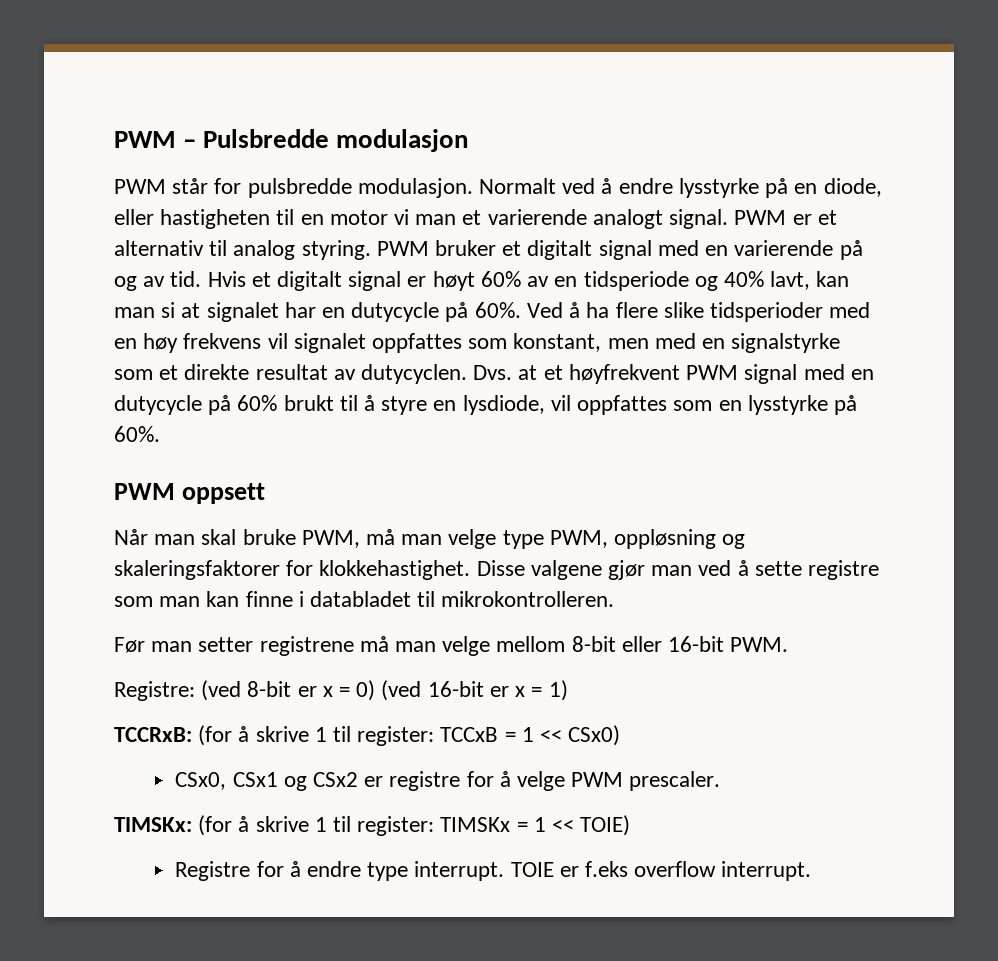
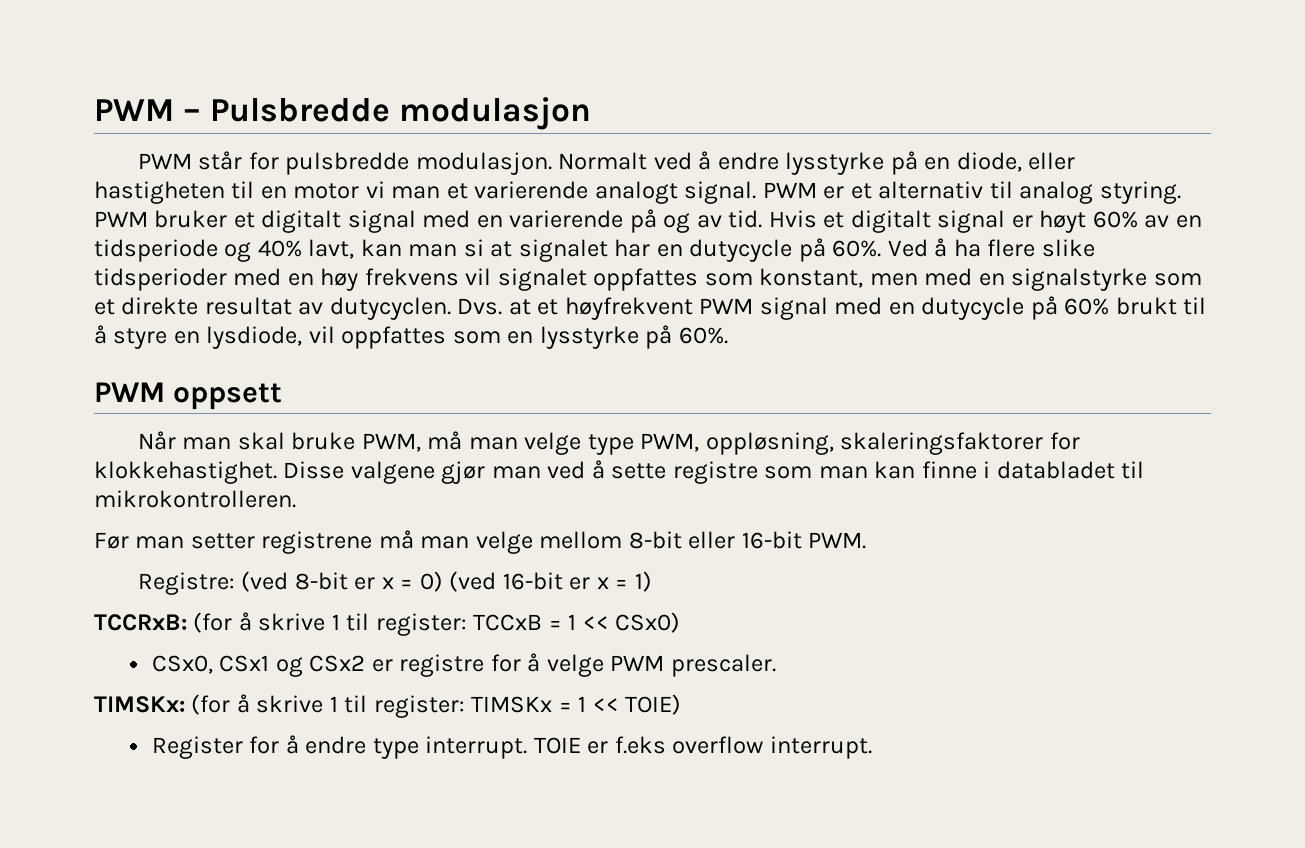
- Når man skal bruke PWM, må man velge type PWM, oppløsning og skaleringsfaktorer for klokkehastighet.
+ Når man skal bruke PWM, må man velge type PWM, oppløsning, skaleringsfaktorer for klokkehastighet.
- Registre for å endre type interrupt.
+ Register for å endre type interrupt.

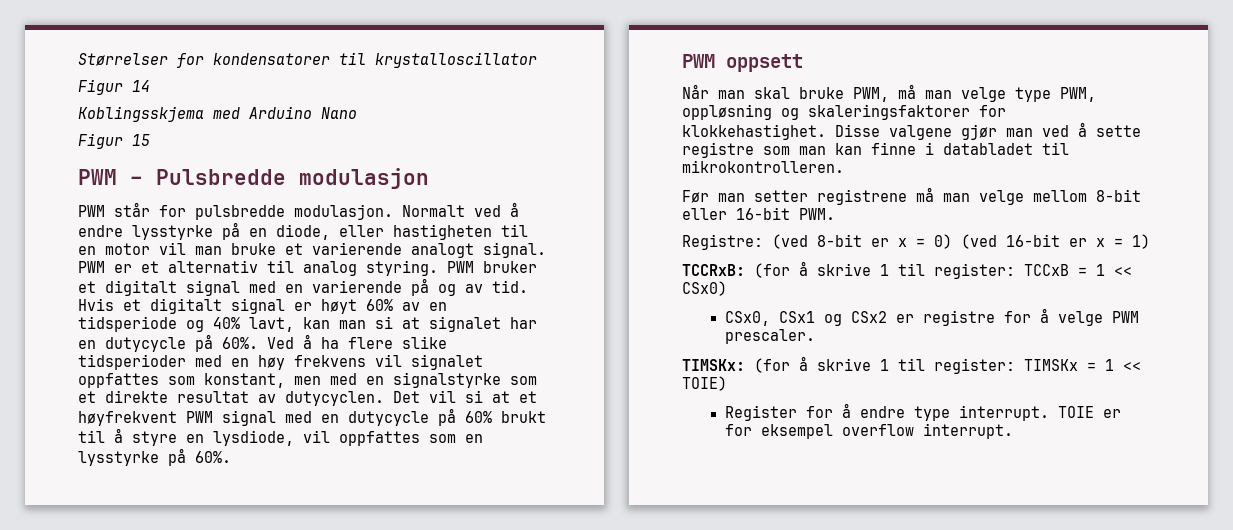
+ Størrelser for kondensatorer til krystalloscillator
+ Figur 14
+ Koblingsskjema med Arduino Nano
+ Figur 15
- Normalt ved å endre lysstyrke på en diode, eller hastigheten til en motor vi man et varierende analogt signal.
+ Normalt ved å endre lysstyrke på en diode, eller hastigheten til en motor vil man bruke et varierende analogt signal.
- Dvs. at et høyfrekvent PWM signal med en dutycycle på 60% brukt til å styre en lysdiode, vil oppfattes som en lysstyrke på 60%.
+ Det vil si at et høyfrekvent PWM signal med en dutycycle på 60% brukt til å styre en lysdiode, vil oppfattes som en lysstyrke på 60%.
- Når man skal bruke PWM, må man velge type PWM, oppløsning, skaleringsfaktorer for klokkehastighet.
+ Når man skal bruke PWM, må man velge type PWM, oppløsning og skaleringsfaktorer for klokkehastighet.
- TOIE er f.eks overflow interrupt.
+ TOIE er for eksempel overflow interrupt.

